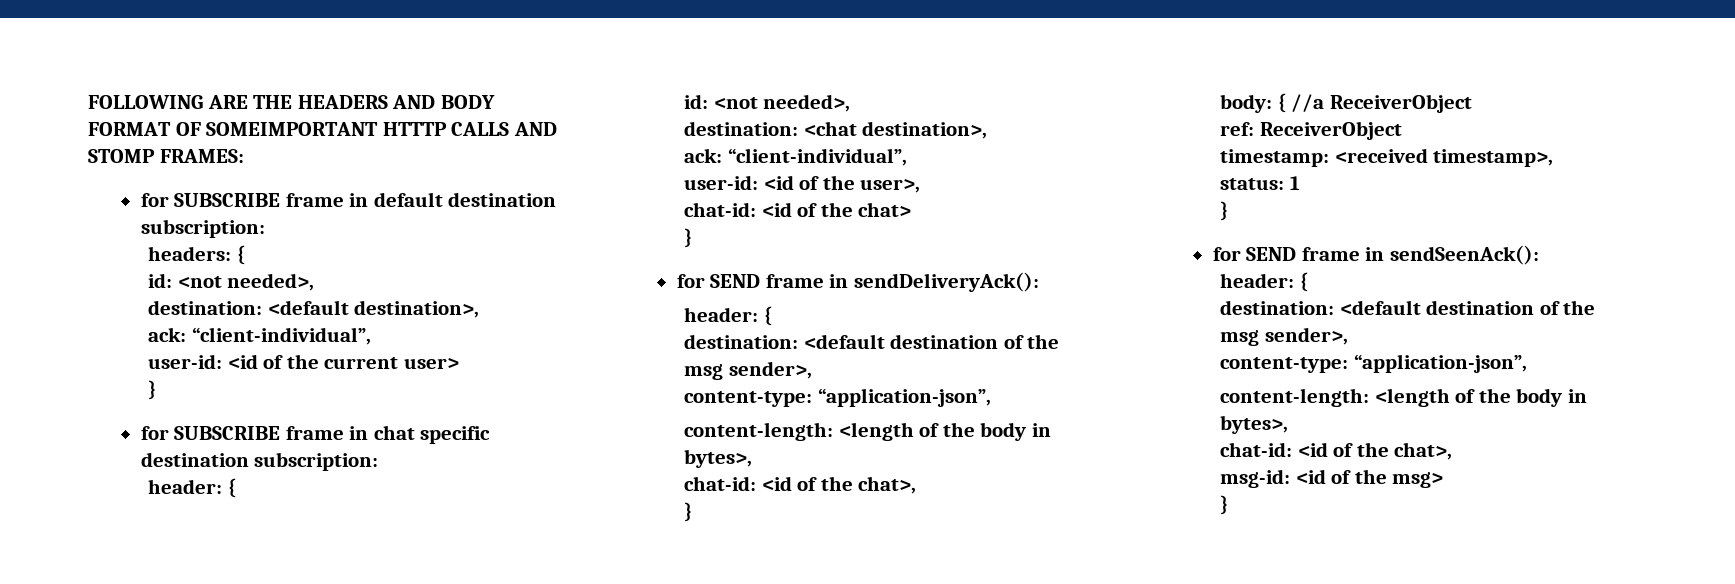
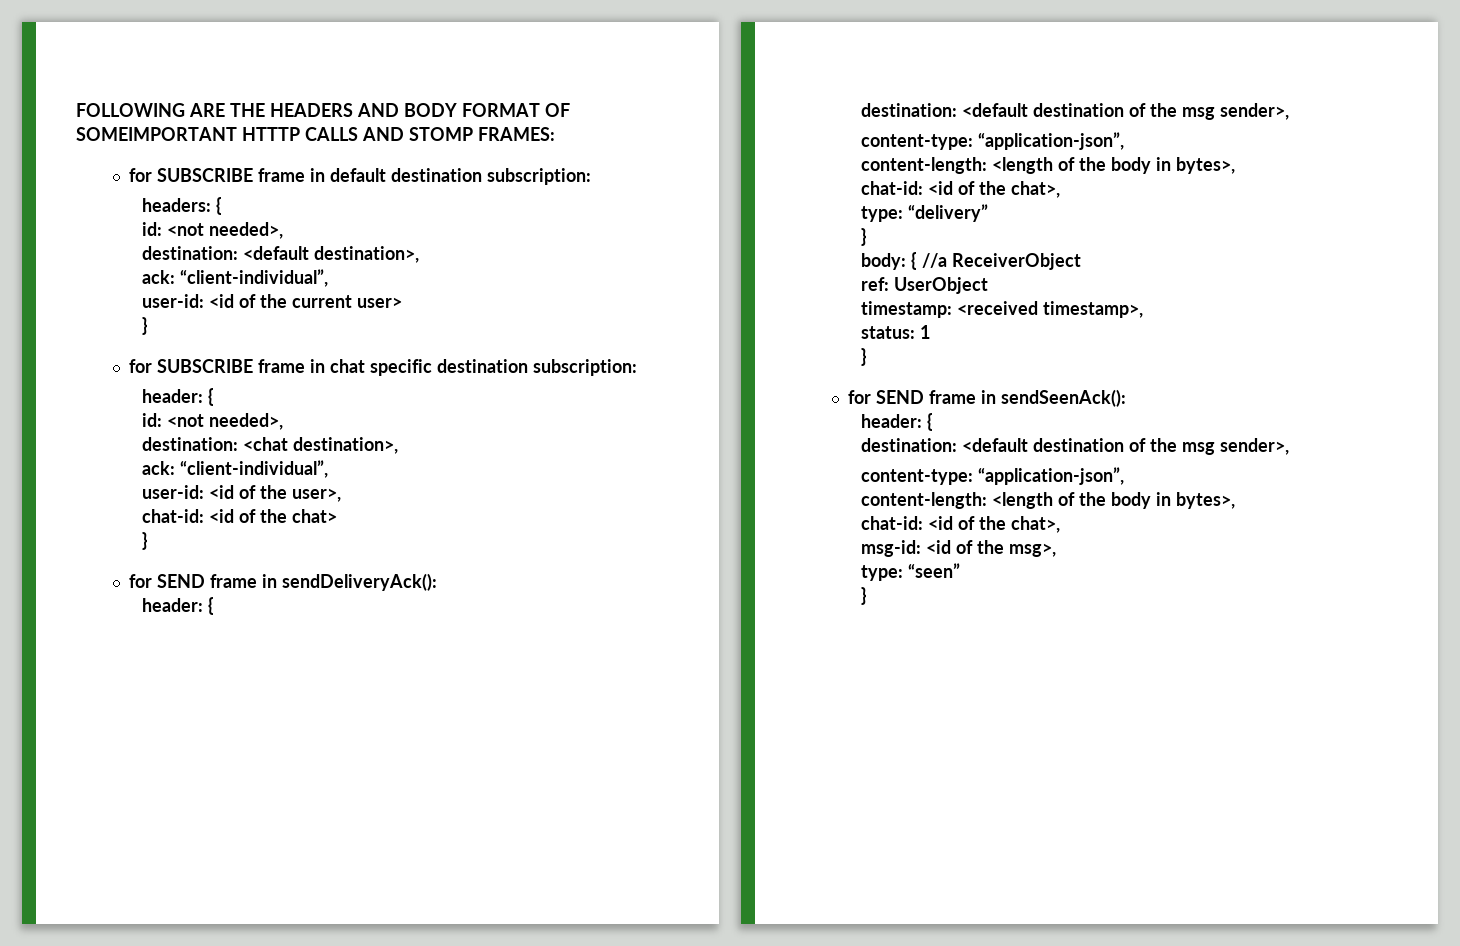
+ type: “delivery”
- ref: ReceiverObject
+ ref: UserObject
- msg-id: <id of the msg>
+ msg-id: <id of the msg>,
+ type: “seen”

